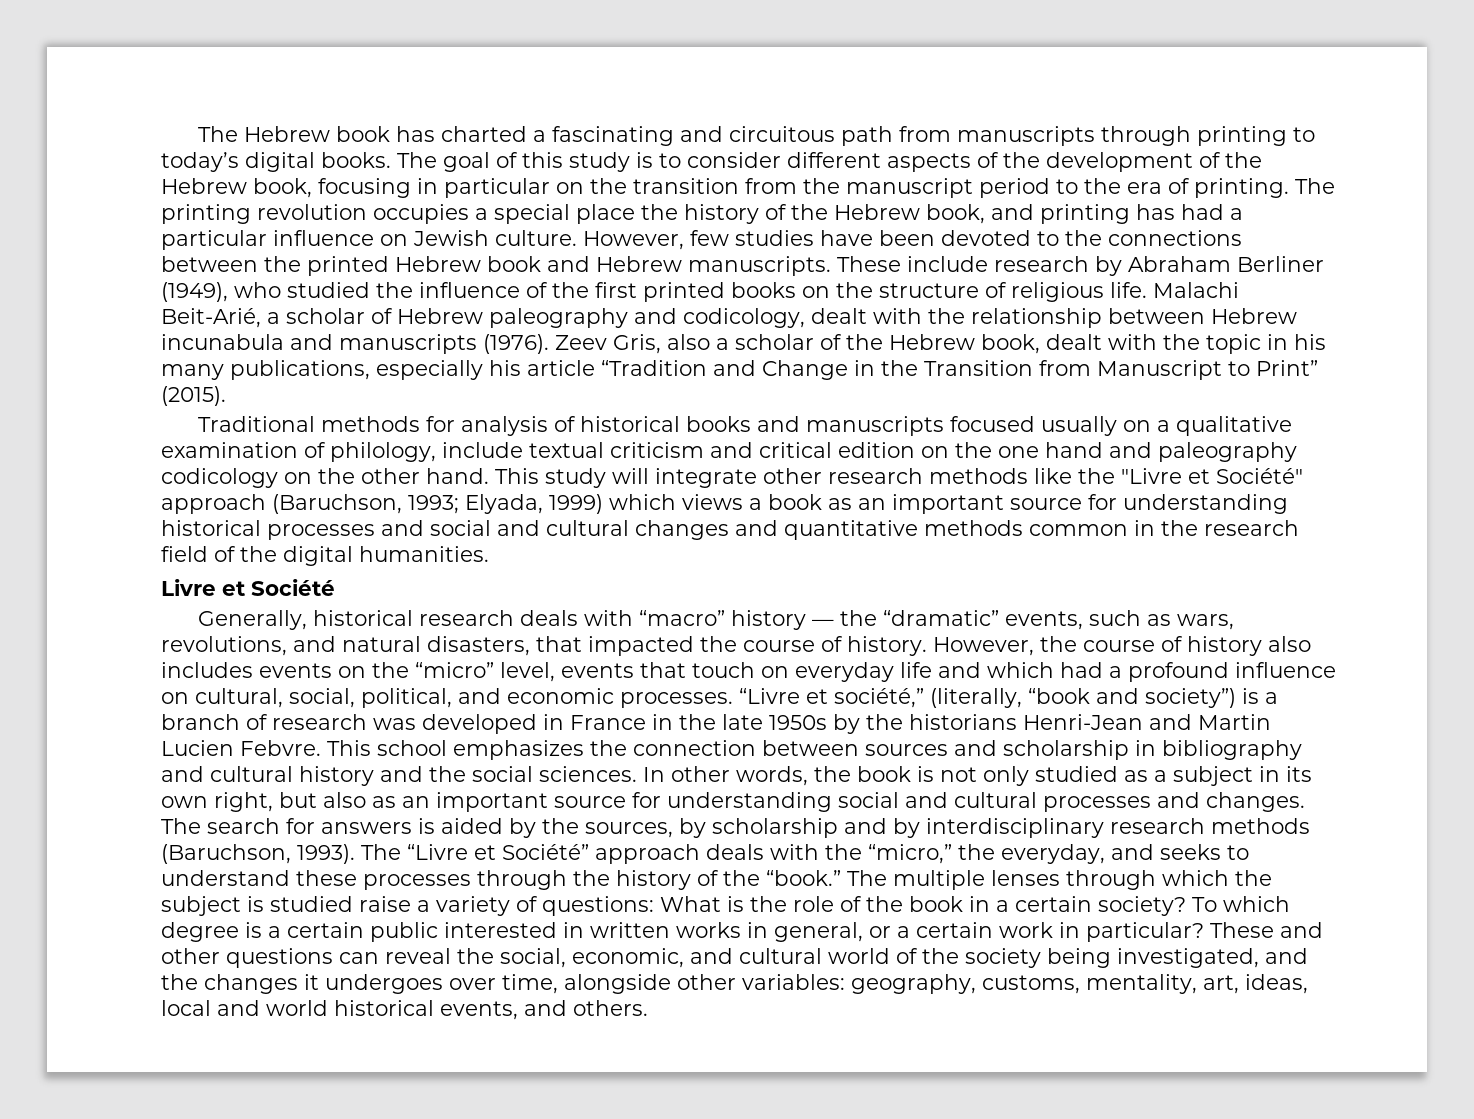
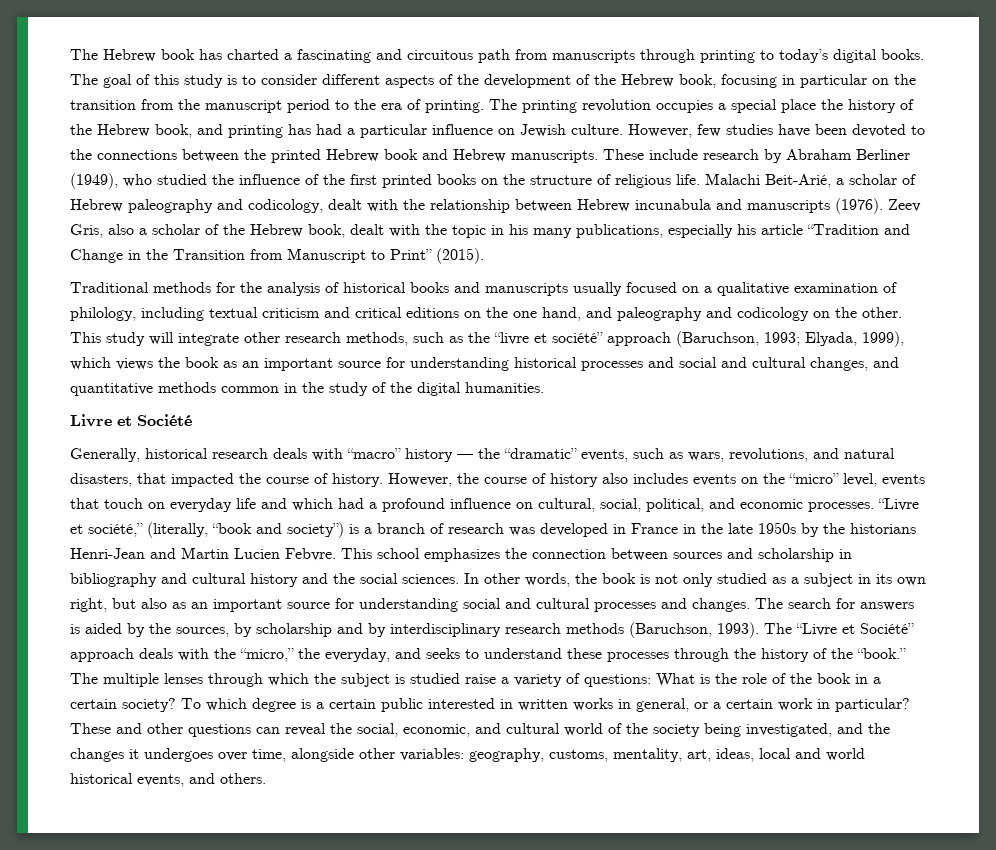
- Traditional methods for analysis of historical books and manuscripts focused usually on a qualitative examination of philology, include textual criticism and critical edition on the one hand and paleography codicology on the other hand.
+ Traditional methods for the analysis of historical books and manuscripts usually focused on a qualitative examination of philology, including textual criticism and critical editions on the one hand, and paleography and codicology on the other.
- This study will integrate other research methods like the "Livre et Société" approach (Baruchson, 1993; Elyada, 1999) which views a book as an important source for understanding historical processes and social and cultural changes and quantitative methods common in the research field of the digital humanities.
+ This study will integrate other research methods, such as the “livre et société” approach (Baruchson, 1993; Elyada, 1999), which views the book as an important source for understanding historical processes and social and cultural changes, and quantitative methods common in the study of the digital humanities.

